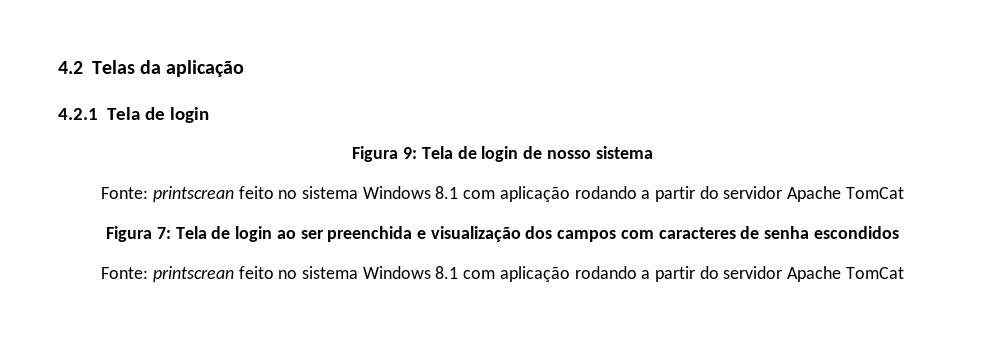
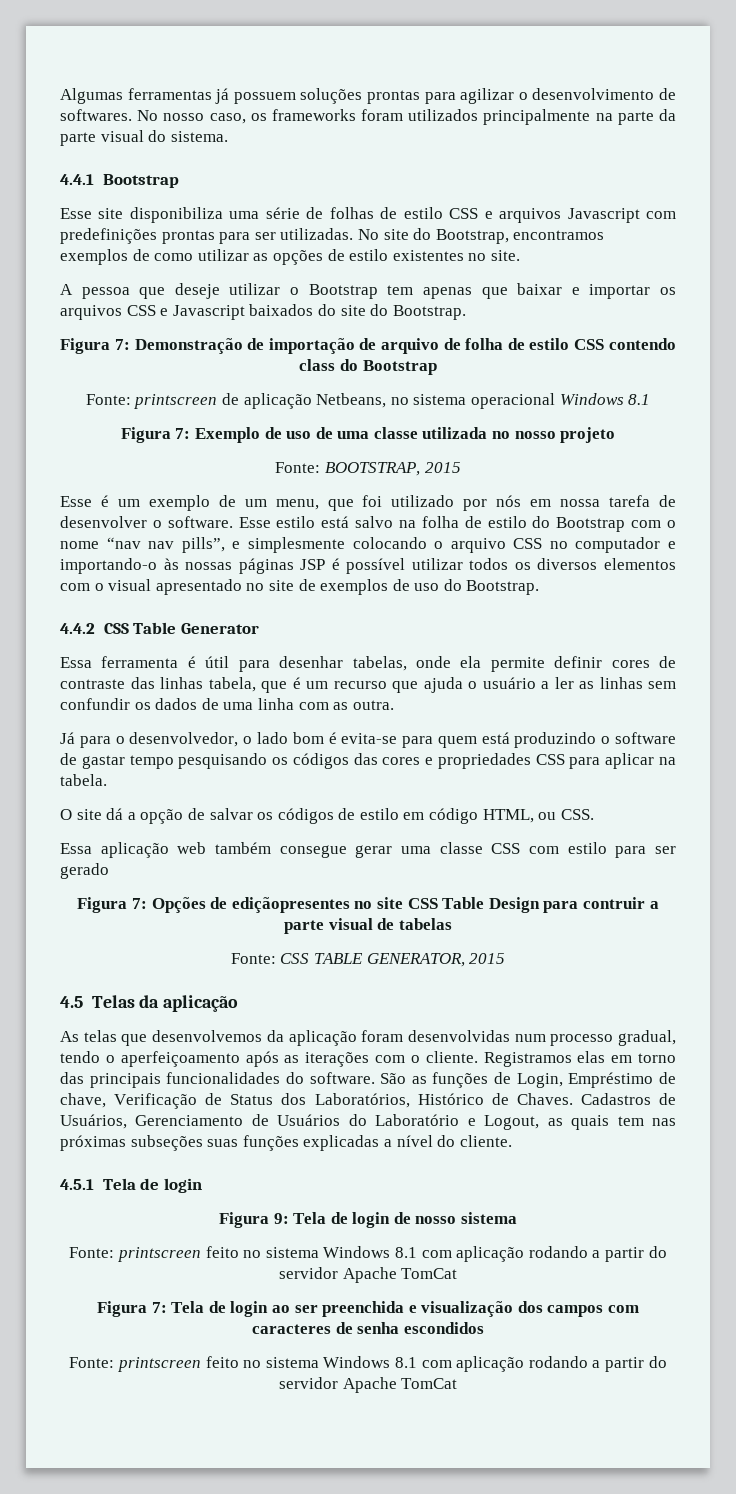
- 4.2 Telas da aplicação
- 4.2.1 Tela de login
+ Algumas ferramentas já possuem soluções prontas para agilizar o desenvolvimento de softwares. No nosso caso, os frameworks foram utilizados principalmente na parte da parte visual do sistema.
+ 4.4.1 Bootstrap
+ Esse site disponibiliza uma série de folhas de estilo CSS e arquivos Javascript com predefinições prontas para ser utilizadas. No site do Bootstrap, encontramos exemplos de como utilizar as opções de estilo existentes no site.
+ A pessoa que deseje utilizar o Bootstrap tem apenas que baixar e importar os arquivos CSS e Javascript baixados do site do Bootstrap.
+ Figura 7: Demonstração de importação de arquivo de folha de estilo CSS contendo class do Bootstrap
+ Fonte: printscreen de aplicação Netbeans, no sistema operacional Windows 8.1
+ Figura 7: Exemplo de uso de uma classe utilizada no nosso projeto
+ Fonte: BOOTSTRAP, 2015
+ Esse é um exemplo de um menu, que foi utilizado por nós em nossa tarefa de desenvolver o software. Esse estilo está salvo na folha de estilo do Bootstrap com o nome “nav nav pills”, e simplesmente colocando o arquivo CSS no computador e importando-o às nossas páginas JSP é possível utilizar todos os diversos elementos com o visual apresentado no site de exemplos de uso do Bootstrap.
+ 4.4.2 CSS Table Generator
+ Essa ferramenta é útil para desenhar tabelas, onde ela permite definir cores de contraste das linhas tabela, que é um recurso que ajuda o usuário a ler as linhas sem confundir os dados de uma linha com as outra.
+ Já para o desenvolvedor, o lado bom é evita-se para quem está produzindo o software de gastar tempo pesquisando os códigos das cores e propriedades CSS para aplicar na tabela.
+ O site dá a opção de salvar os códigos de estilo em código HTML, ou CSS.
+ Essa aplicação web também consegue gerar uma classe CSS com estilo para ser gerado
+ Figura 7: Opções de ediçãopresentes no site CSS Table Design para contruir a parte visual de tabelas
+ Fonte: CSS TABLE GENERATOR, 2015
+ 4.5 Telas da aplicação
+ As telas que desenvolvemos da aplicação foram desenvolvidas num processo gradual, tendo o aperfeiçoamento após as iterações com o cliente. Registramos elas em torno das principais funcionalidades do software. São as funções de Login, Empréstimo de chave, Verificação de Status dos Laboratórios, Histórico de Chaves. Cadastros de Usuários, Gerenciamento de Usuários do Laboratório e Logout, as quais tem nas próximas subseções suas funções explicadas a nível do cliente.
+ 4.5.1 Tela de login
  Figura 9: Tela de login de nosso sistema
- Fonte: printscrean feito no sistema Windows 8.1 com aplicação rodando a partir do servidor Apache TomCat
+ Fonte: printscreen feito no sistema Windows 8.1 com aplicação rodando a partir do servidor Apache TomCat
  Figura 7: Tela de login ao ser preenchida e visualização dos campos com caracteres de senha escondidos
- Fonte: printscrean feito no sistema Windows 8.1 com aplicação rodando a partir do servidor Apache TomCat
+ Fonte: printscreen feito no sistema Windows 8.1 com aplicação rodando a partir do servidor Apache TomCat

